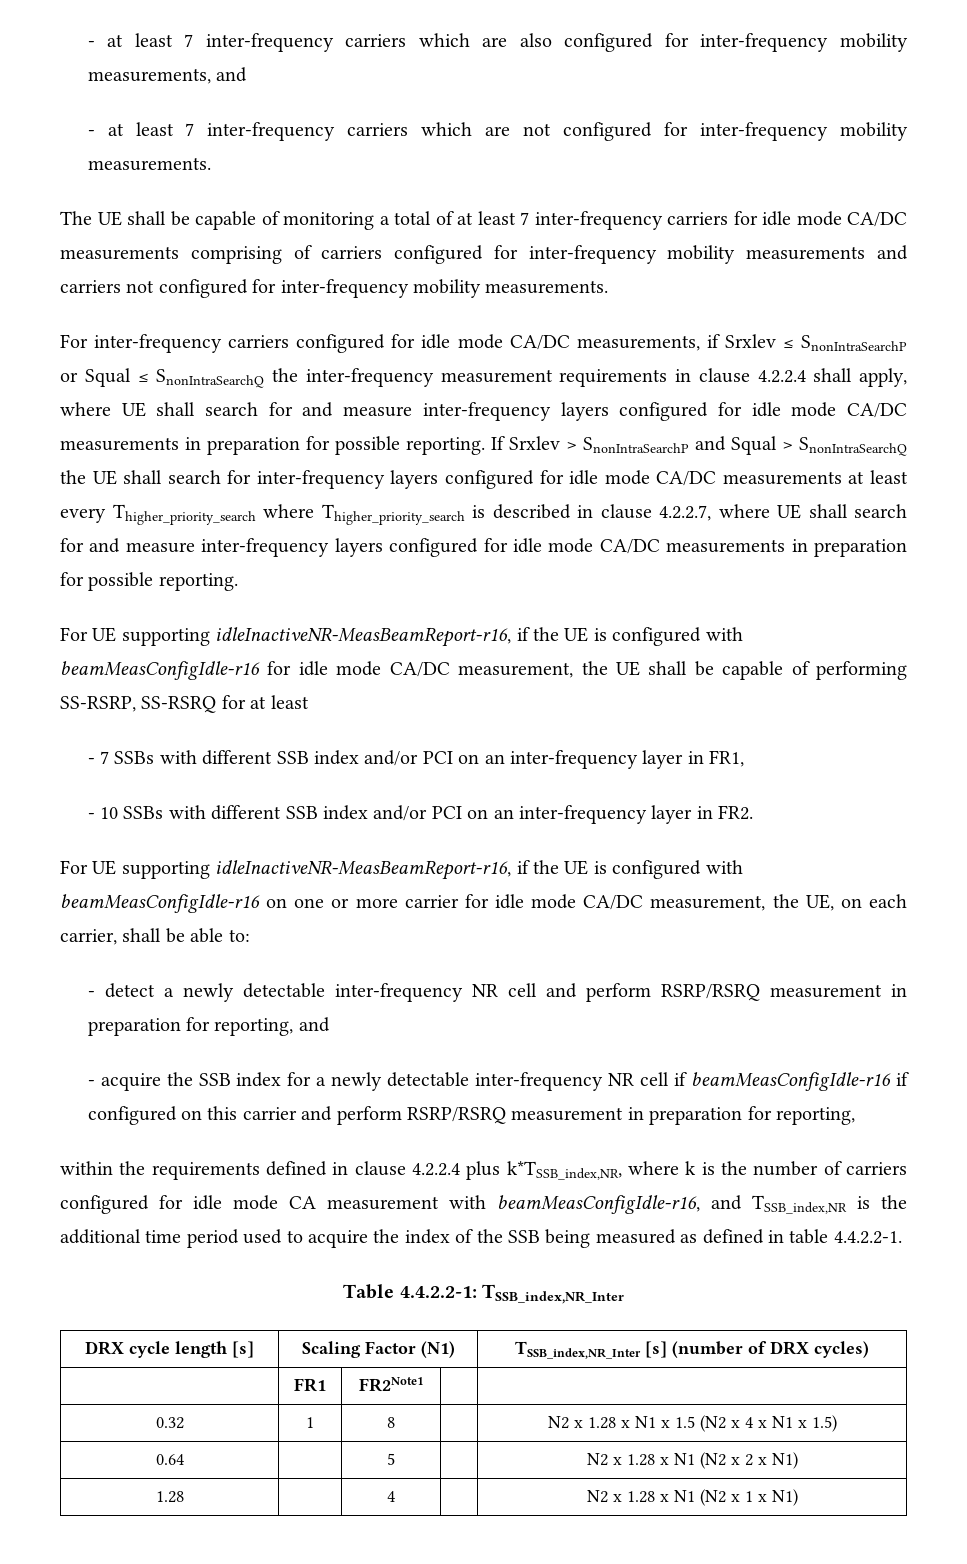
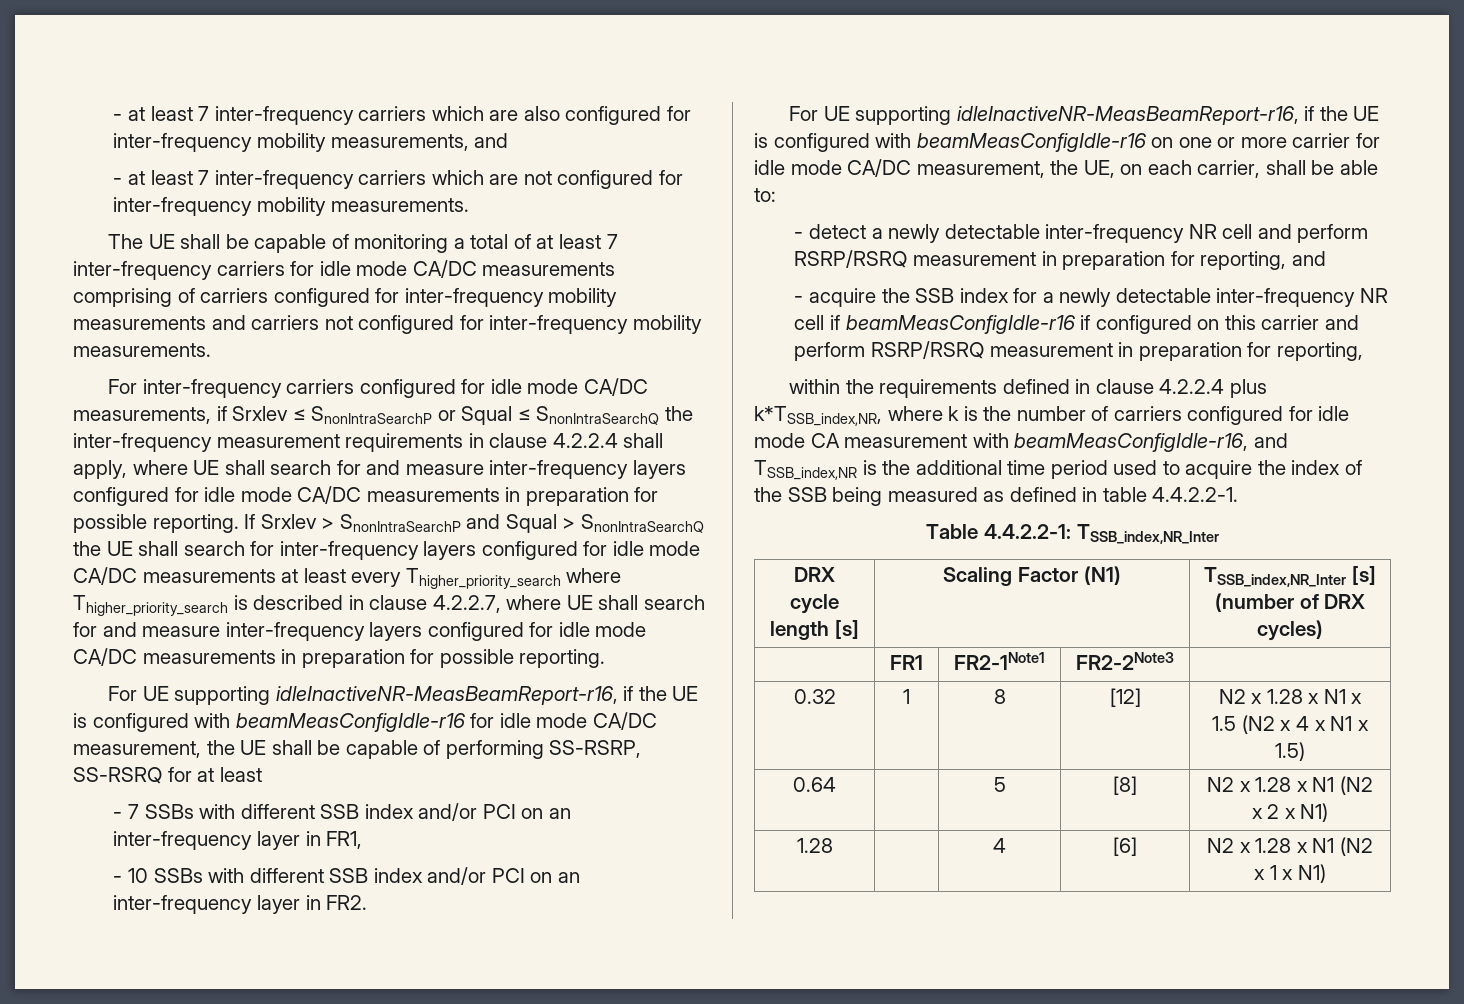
- | FR1 | FR2Note1 | |
+ | FR1 | FR2-1Note1 | FR2-2Note3 |
- 0.32 | 1 | 8 | | N2 x 1.28 x N1 x 1.5 (N2 x 4 x N1 x 1.5)
+ 0.32 | 1 | 8 | [12] | N2 x 1.28 x N1 x 1.5 (N2 x 4 x N1 x 1.5)
- 0.64 | | 5 | | N2 x 1.28 x N1 (N2 x 2 x N1)
+ 0.64 | | 5 | [8] | N2 x 1.28 x N1 (N2 x 2 x N1)
- 1.28 | | 4 | | N2 x 1.28 x N1 (N2 x 1 x N1)
+ 1.28 | | 4 | [6] | N2 x 1.28 x N1 (N2 x 1 x N1)

